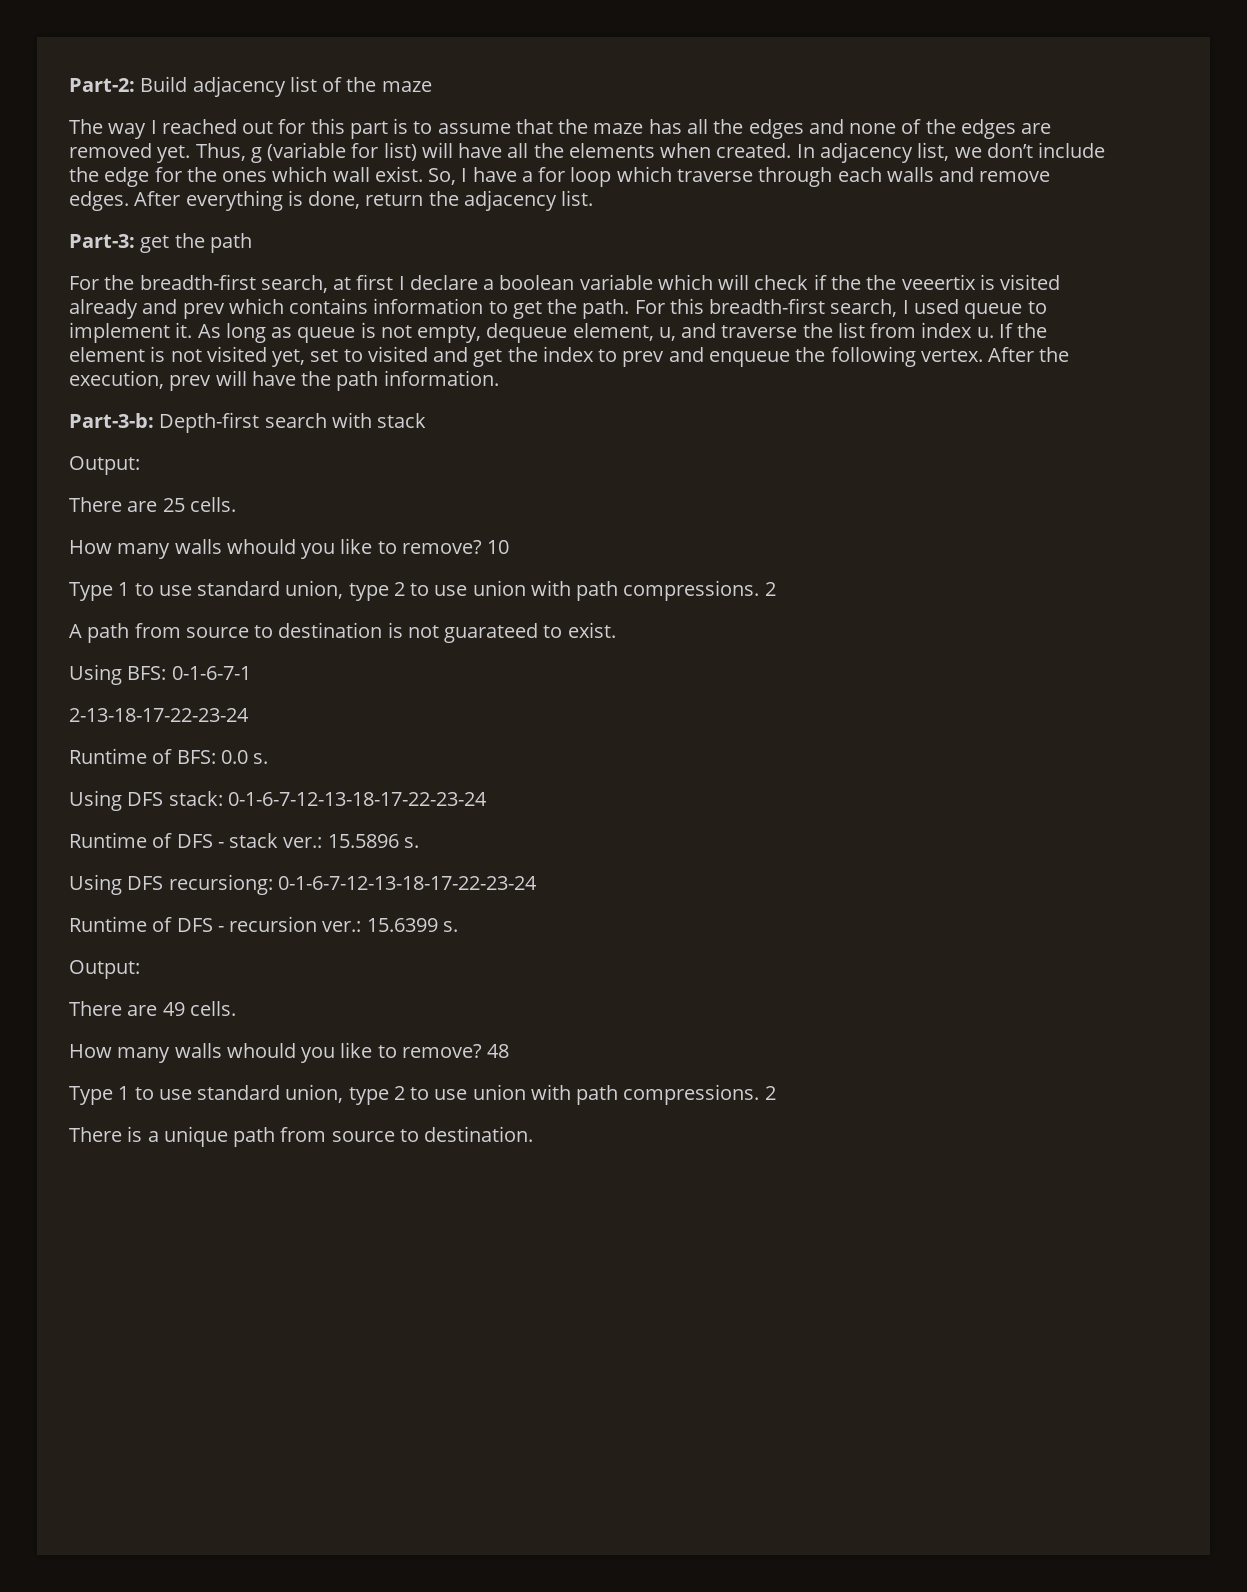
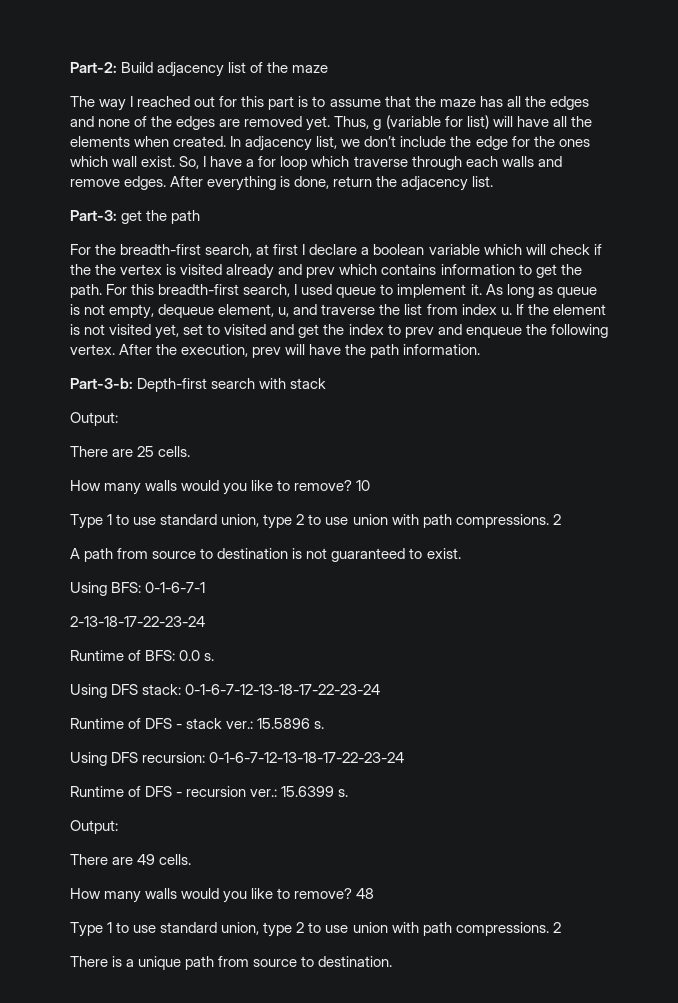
- For the breadth-first search, at first I declare a boolean variable which will check if the the veeertix is visited already and prev which contains information to get the path.
+ For the breadth-first search, at first I declare a boolean variable which will check if the the vertex is visited already and prev which contains information to get the path.
  There are 25 cells.
- How many walls whould you like to remove?
+ How many walls would you like to remove?
- A path from source to destination is not guarateed to exist.
+ A path from source to destination is not guaranteed to exist.
- Using DFS recursiong: 0-1-6-7-12-13-18-17-22-23-24
+ Using DFS recursion: 0-1-6-7-12-13-18-17-22-23-24
  There are 49 cells.
- How many walls whould you like to remove?
+ How many walls would you like to remove?

